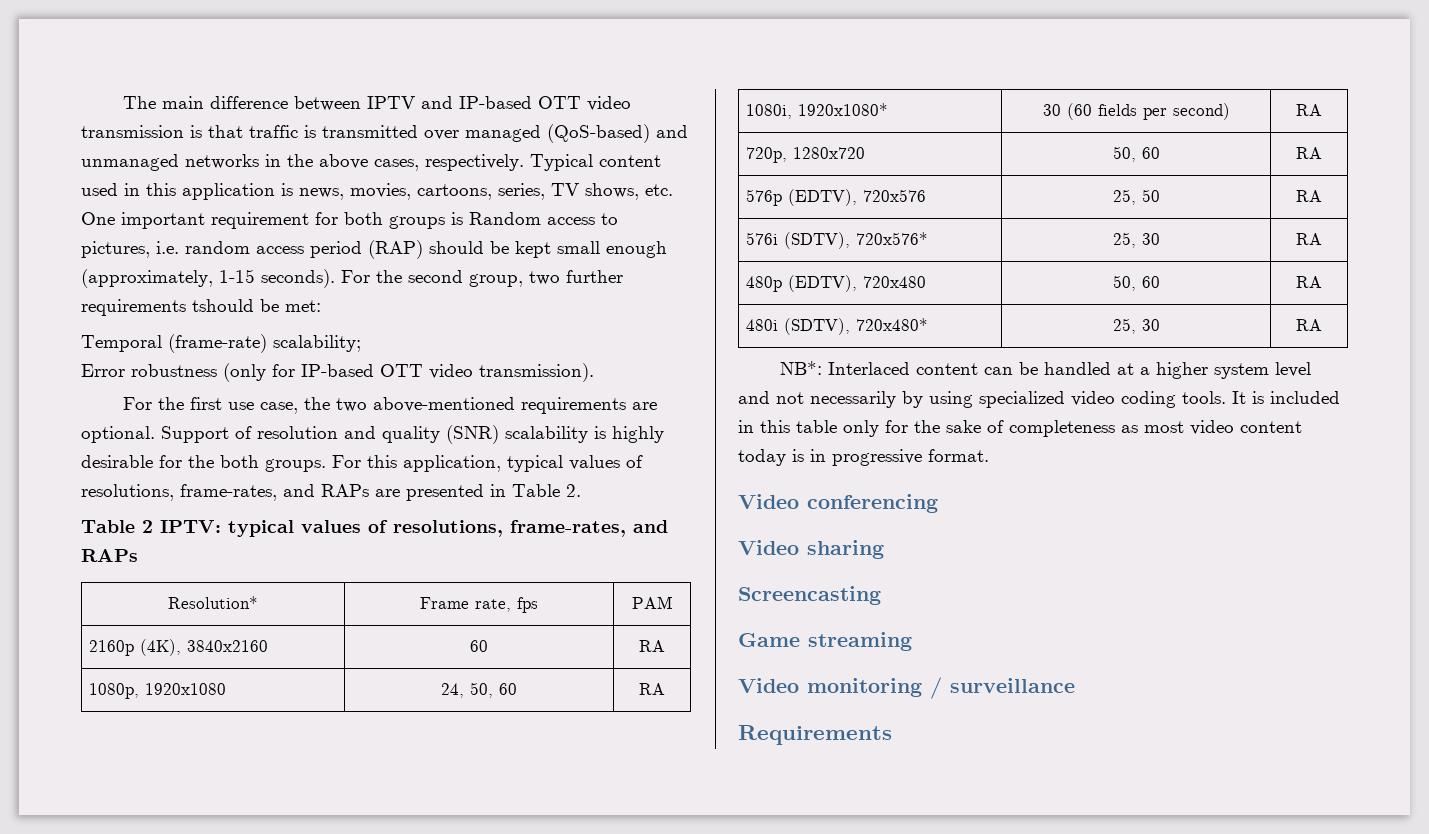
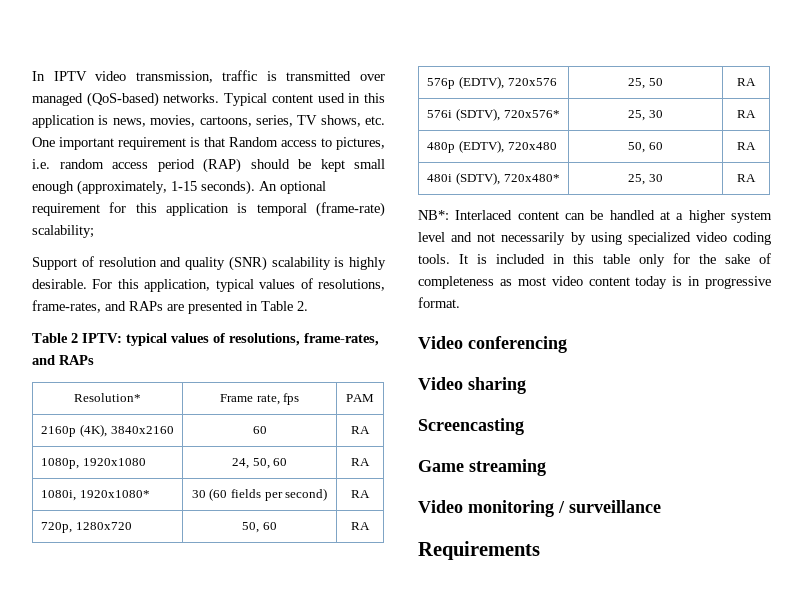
- The main difference between IPTV and IP-based OTT video transmission is that traffic is transmitted over managed (QoS-based) and unmanaged networks in the above cases, respectively.
+ In IPTV video transmission, traffic is transmitted over managed (QoS-based) networks.
- Typical content used in this application is news, movies, cartoons, series, TV shows, etc. One important requirement for both groups is Random access to pictures, i.e. random access period (RAP) should be kept small enough (approximately, 1-15 seconds).
+ Typical content used in this application is news, movies, cartoons, series, TV shows, etc. One important requirement is that Random access to pictures, i.e. random access period (RAP) should be kept small enough (approximately, 1-15 seconds).
- For the second group, two further requirements tshould be met:
- Temporal (frame-rate) scalability;
- Error robustness (only for IP-based OTT video transmission).
- For the first use case, the two above-mentioned requirements are optional. Support of resolution and quality (SNR) scalability is highly desirable for the both groups.
+ An optional requirement for this application is temporal (frame-rate) scalability;
+ Support of resolution and quality (SNR) scalability is highly desirable.

